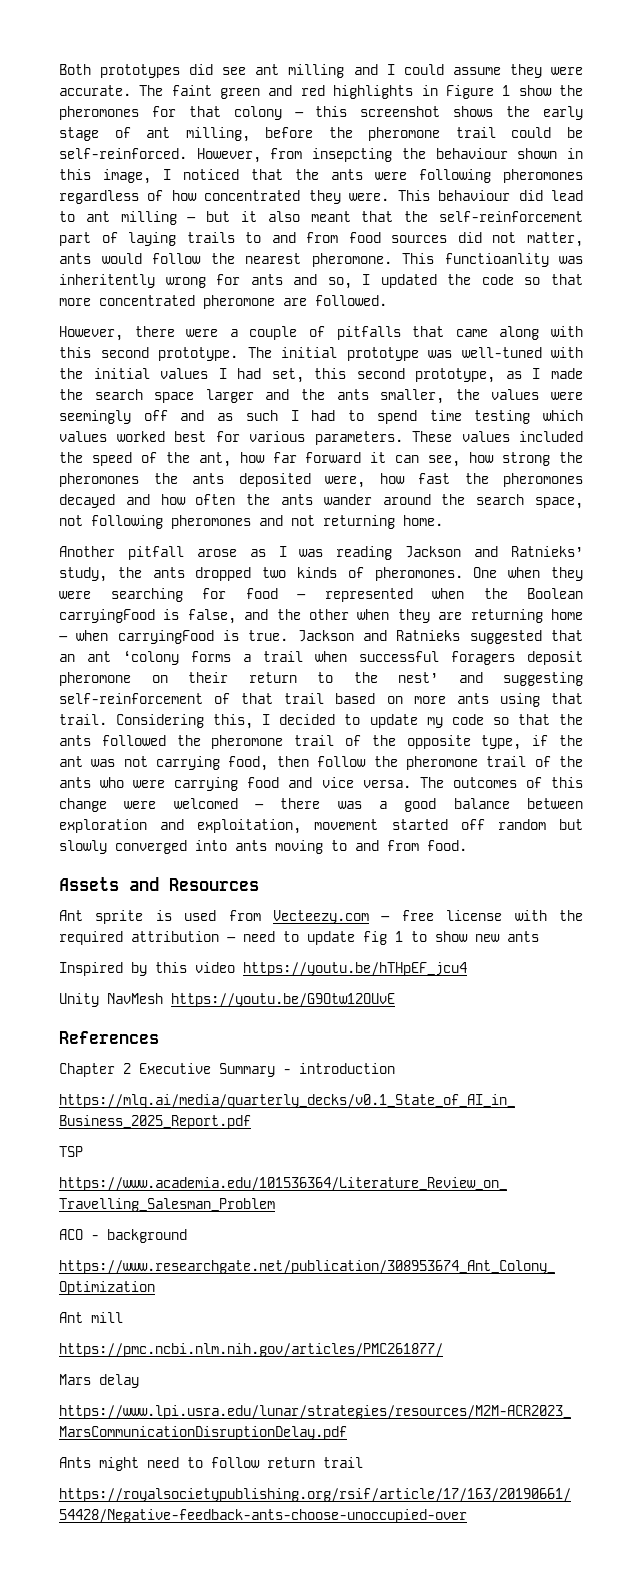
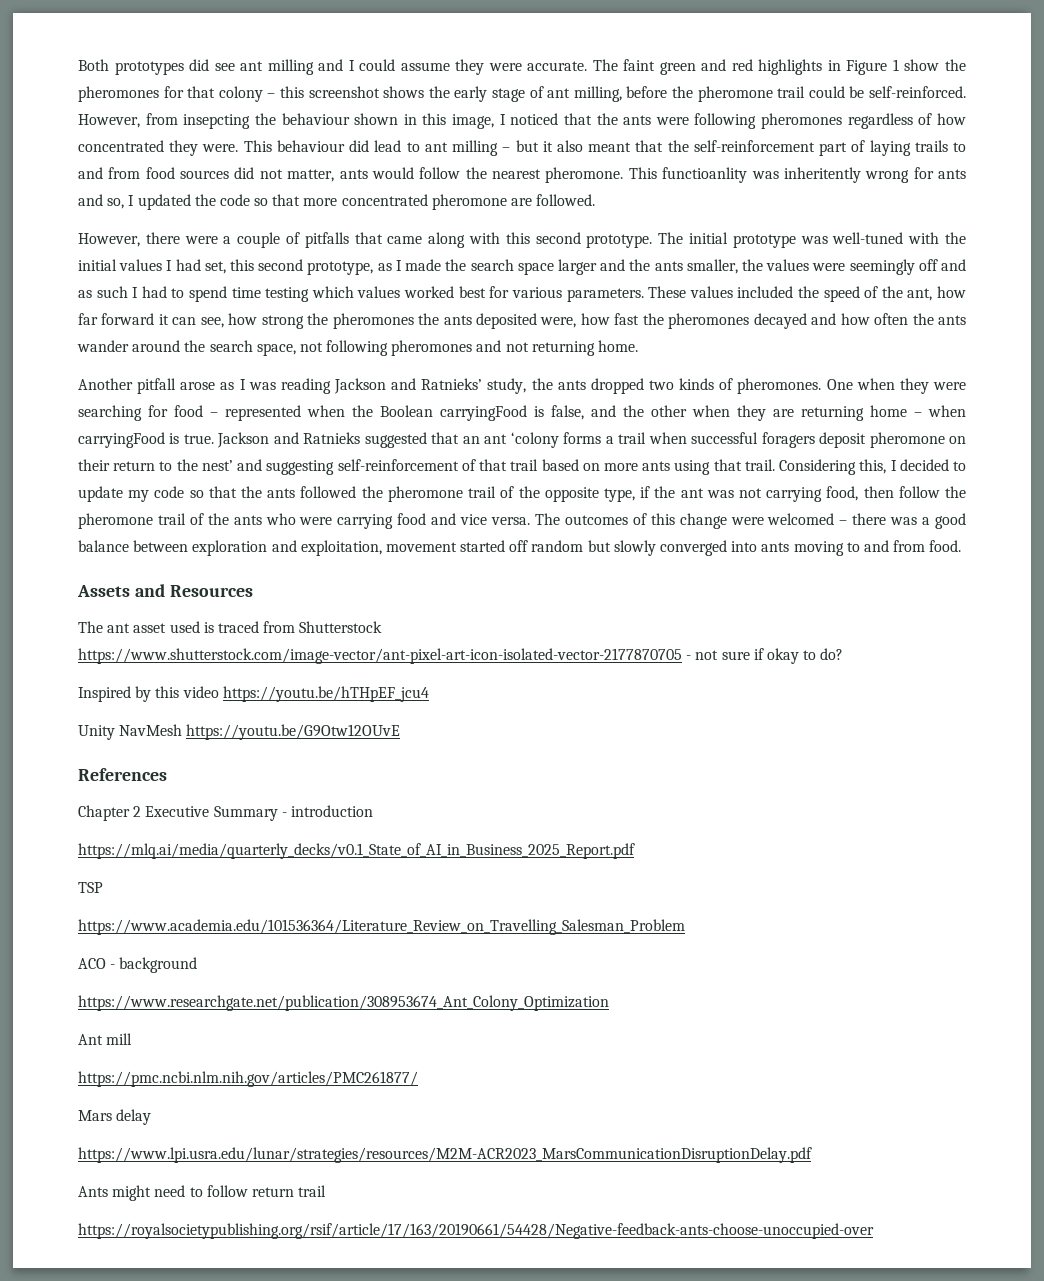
- Ant sprite is used from Vecteezy.com – free license with the required attribution – need to update fig 1 to show new ants
+ The ant asset used is traced from Shutterstock https://www.shutterstock.com/image-vector/ant-pixel-art-icon-isolated-vector-2177870705 - not sure if okay to do?

